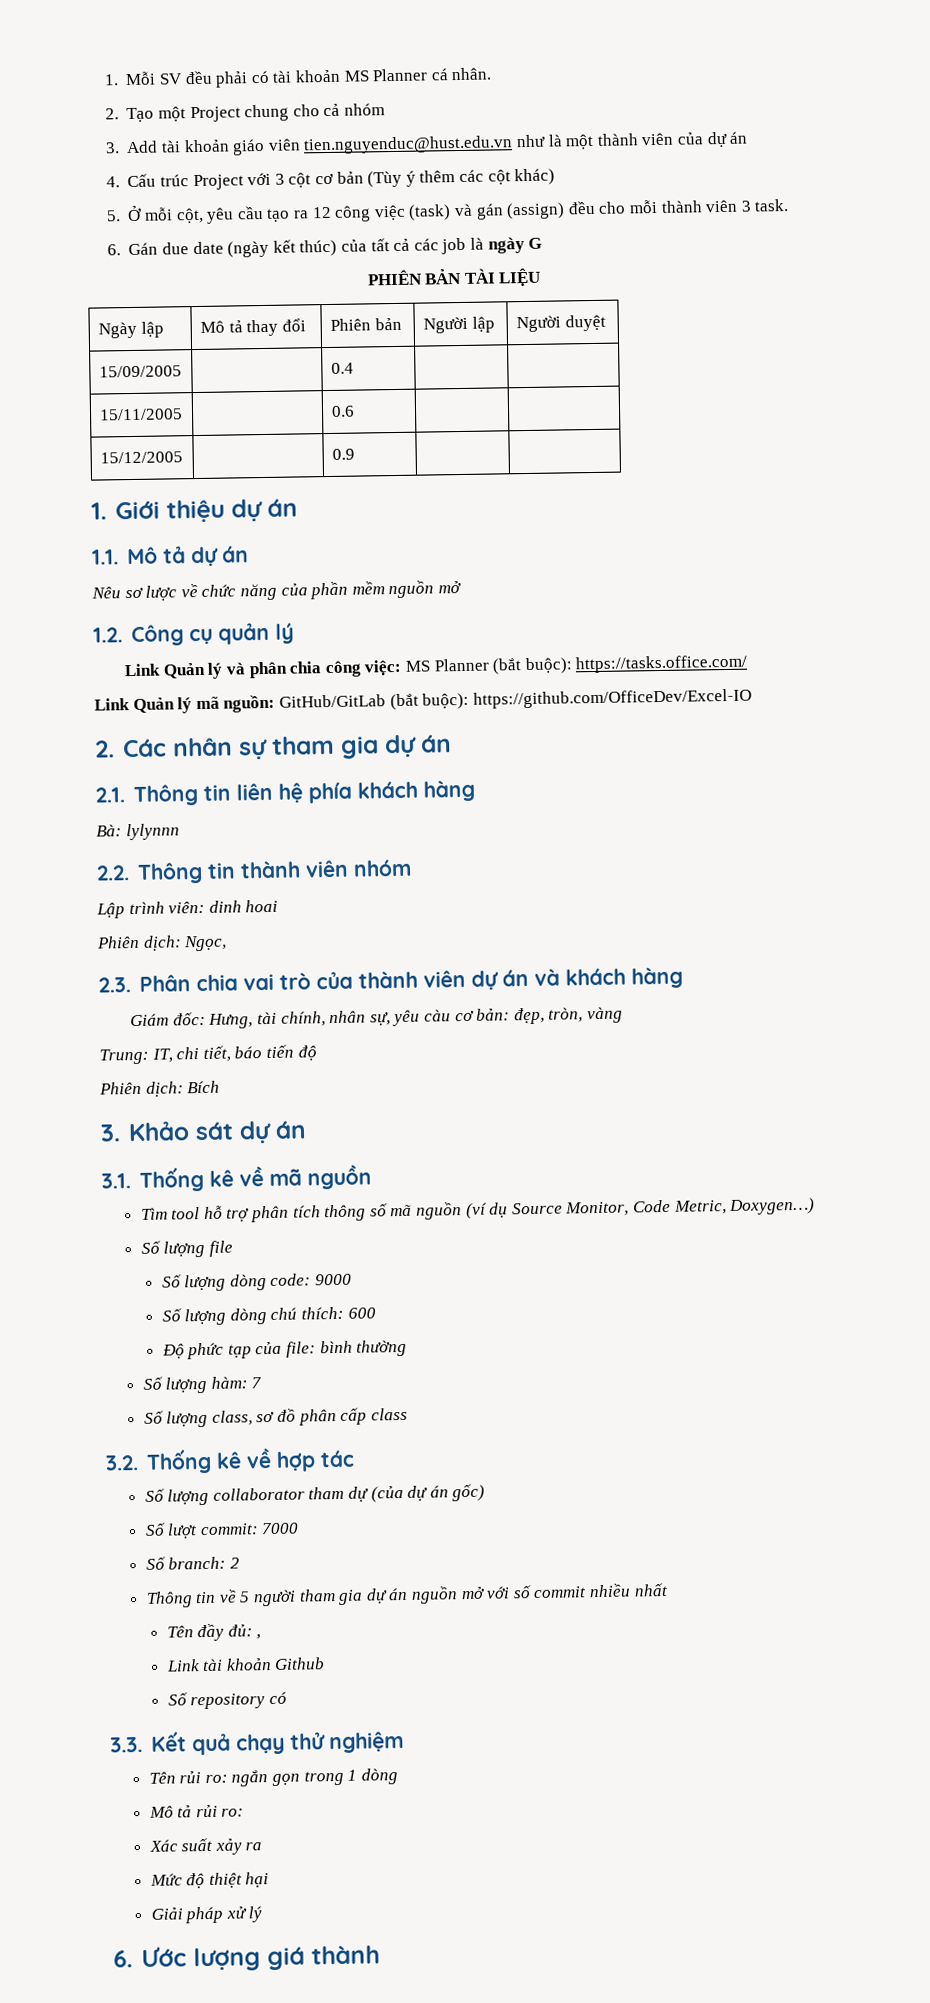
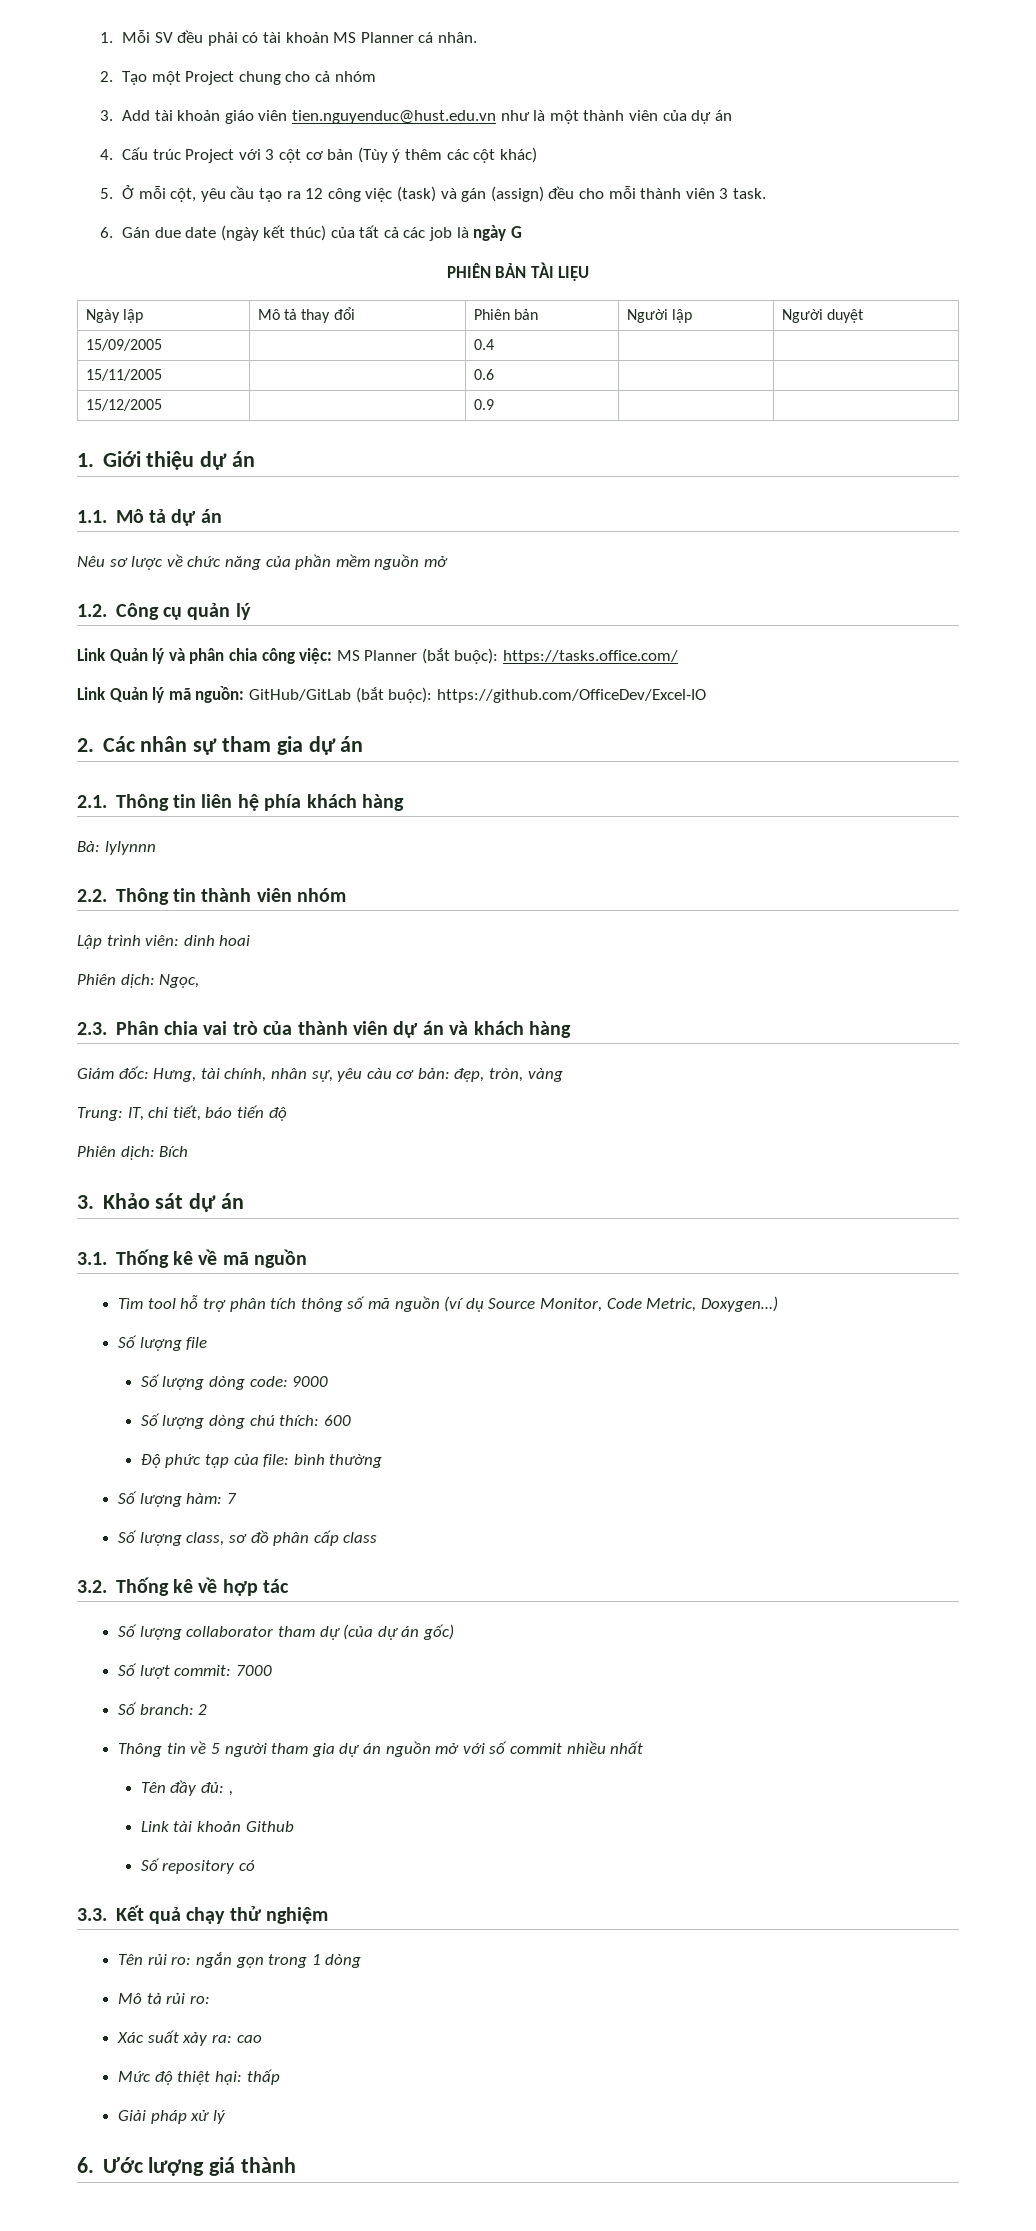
- Xác suất xảy ra
+ Xác suất xảy ra: cao
- Mức độ thiệt hại
+ Mức độ thiệt hại: thấp

